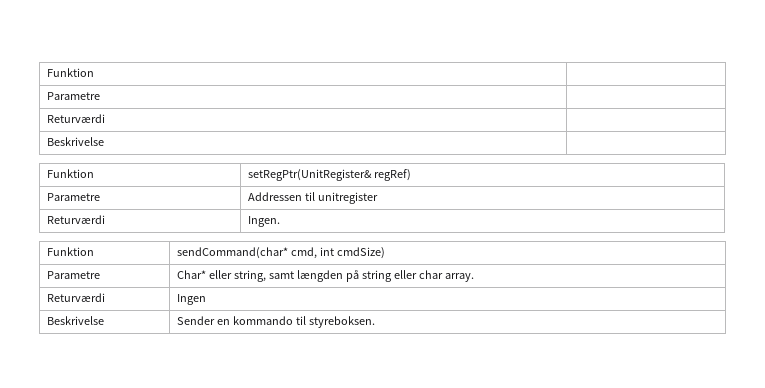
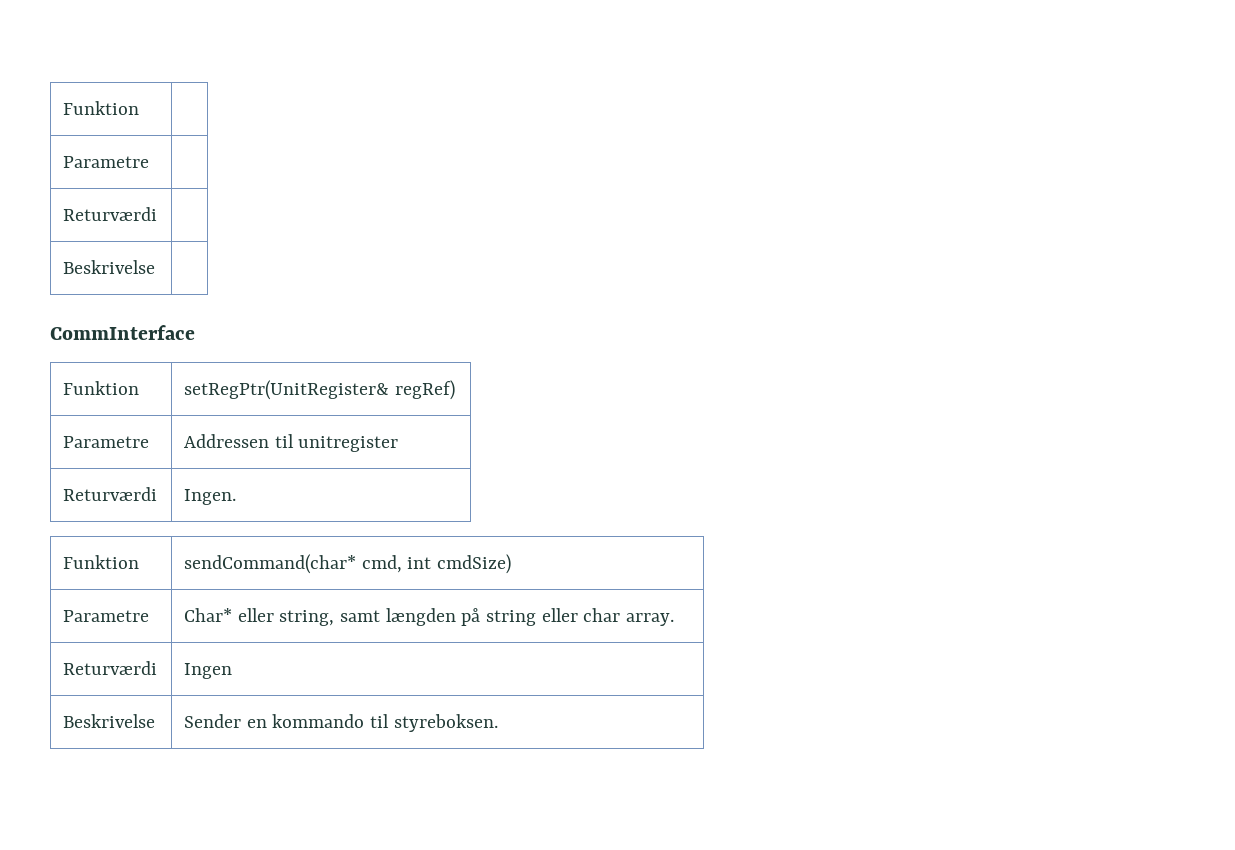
+ CommInterface

